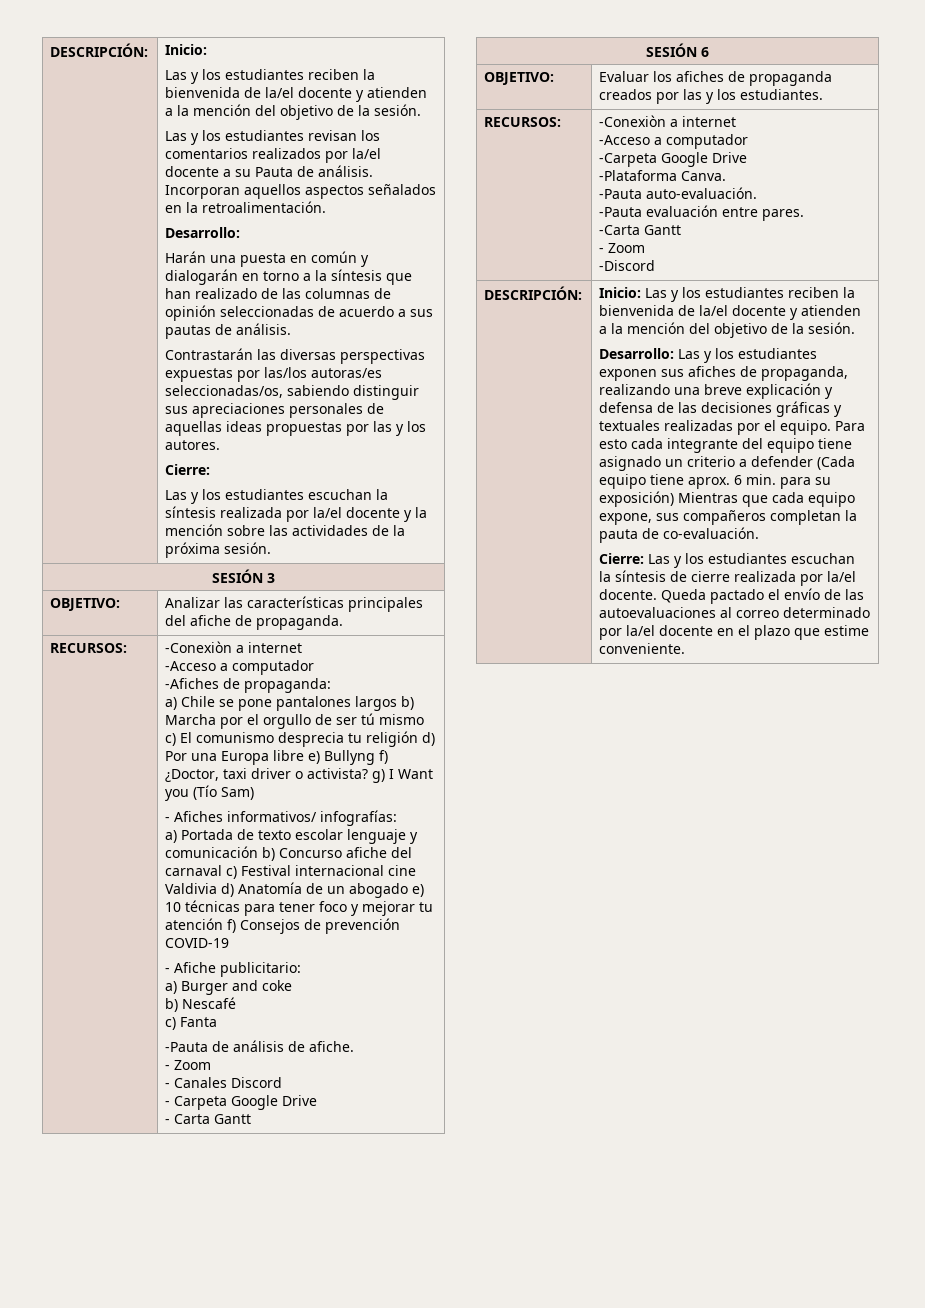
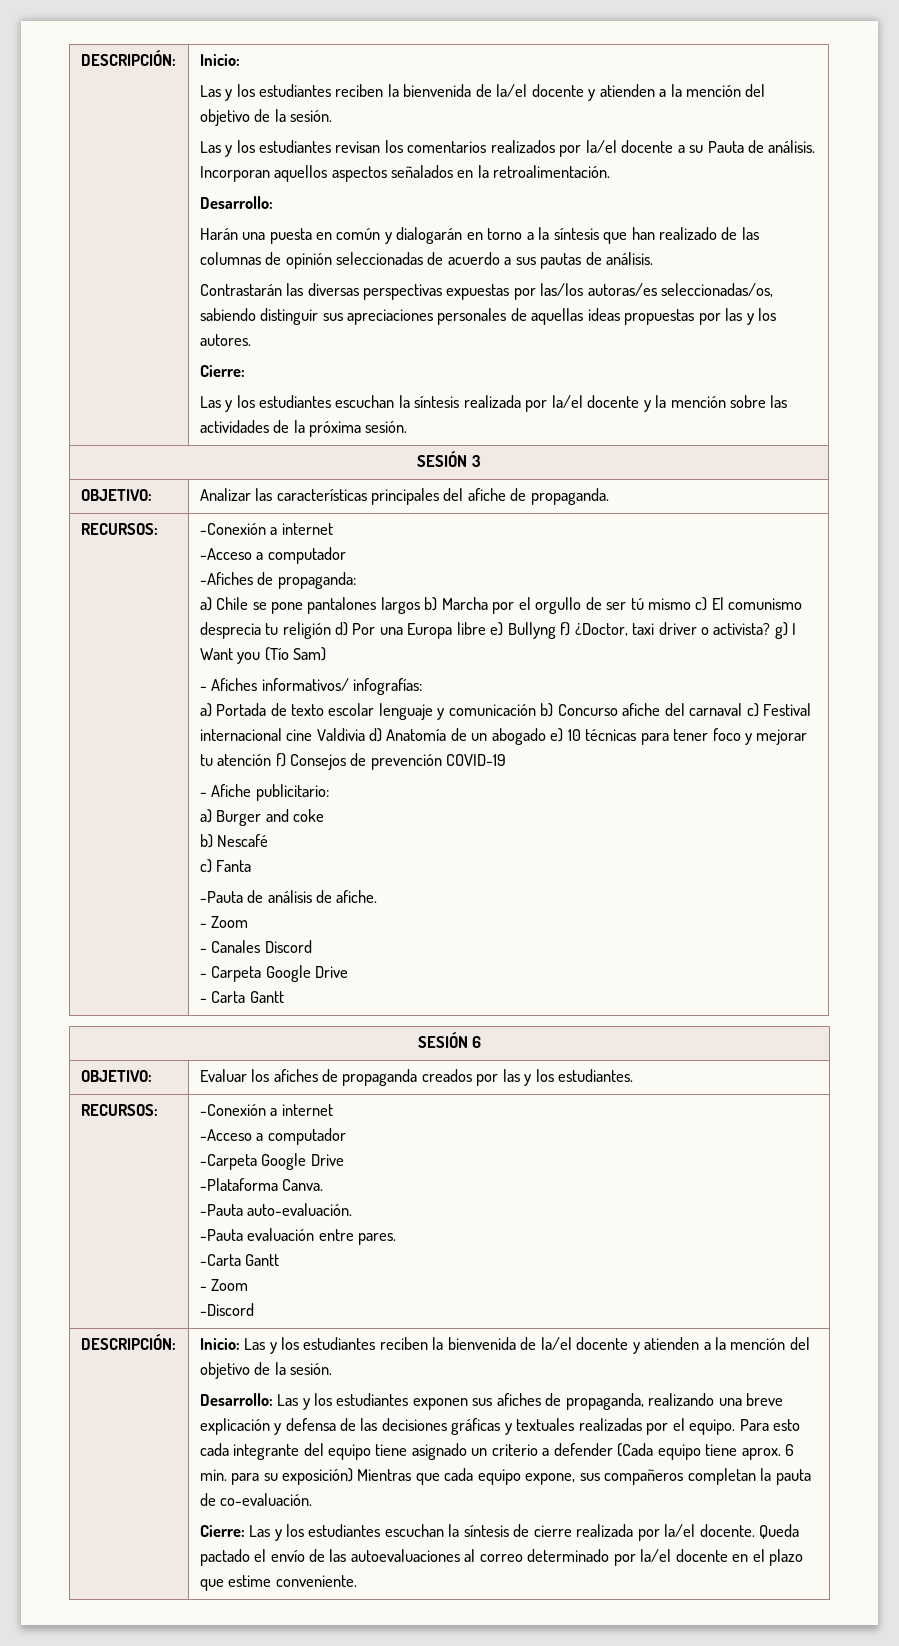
  OBJETIVO: | Analizar las características principales del afiche de propaganda.
- RECURSOS: | -Conexiòn a internet
+ RECURSOS: | -Conexión a internet
  OBJETIVO: | Evaluar los afiches de propaganda creados por las y los estudiantes.
- RECURSOS: | -Conexiòn a internet
+ RECURSOS: | -Conexión a internet

